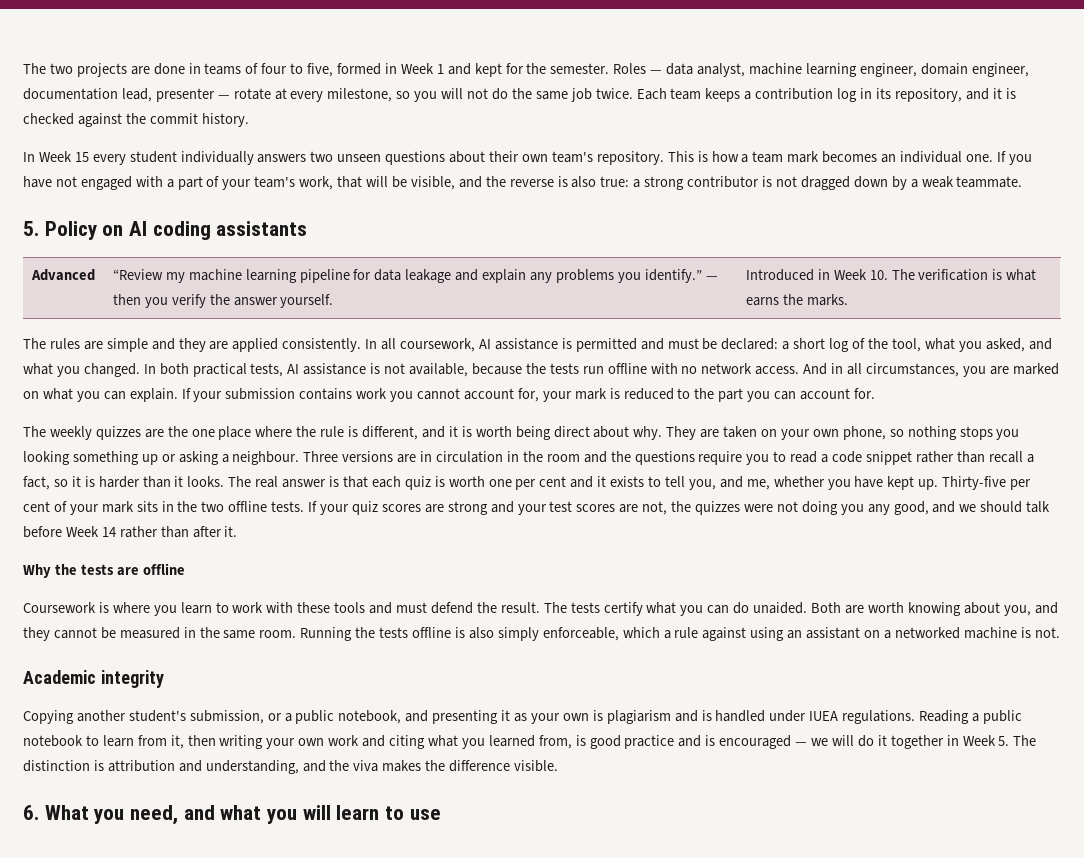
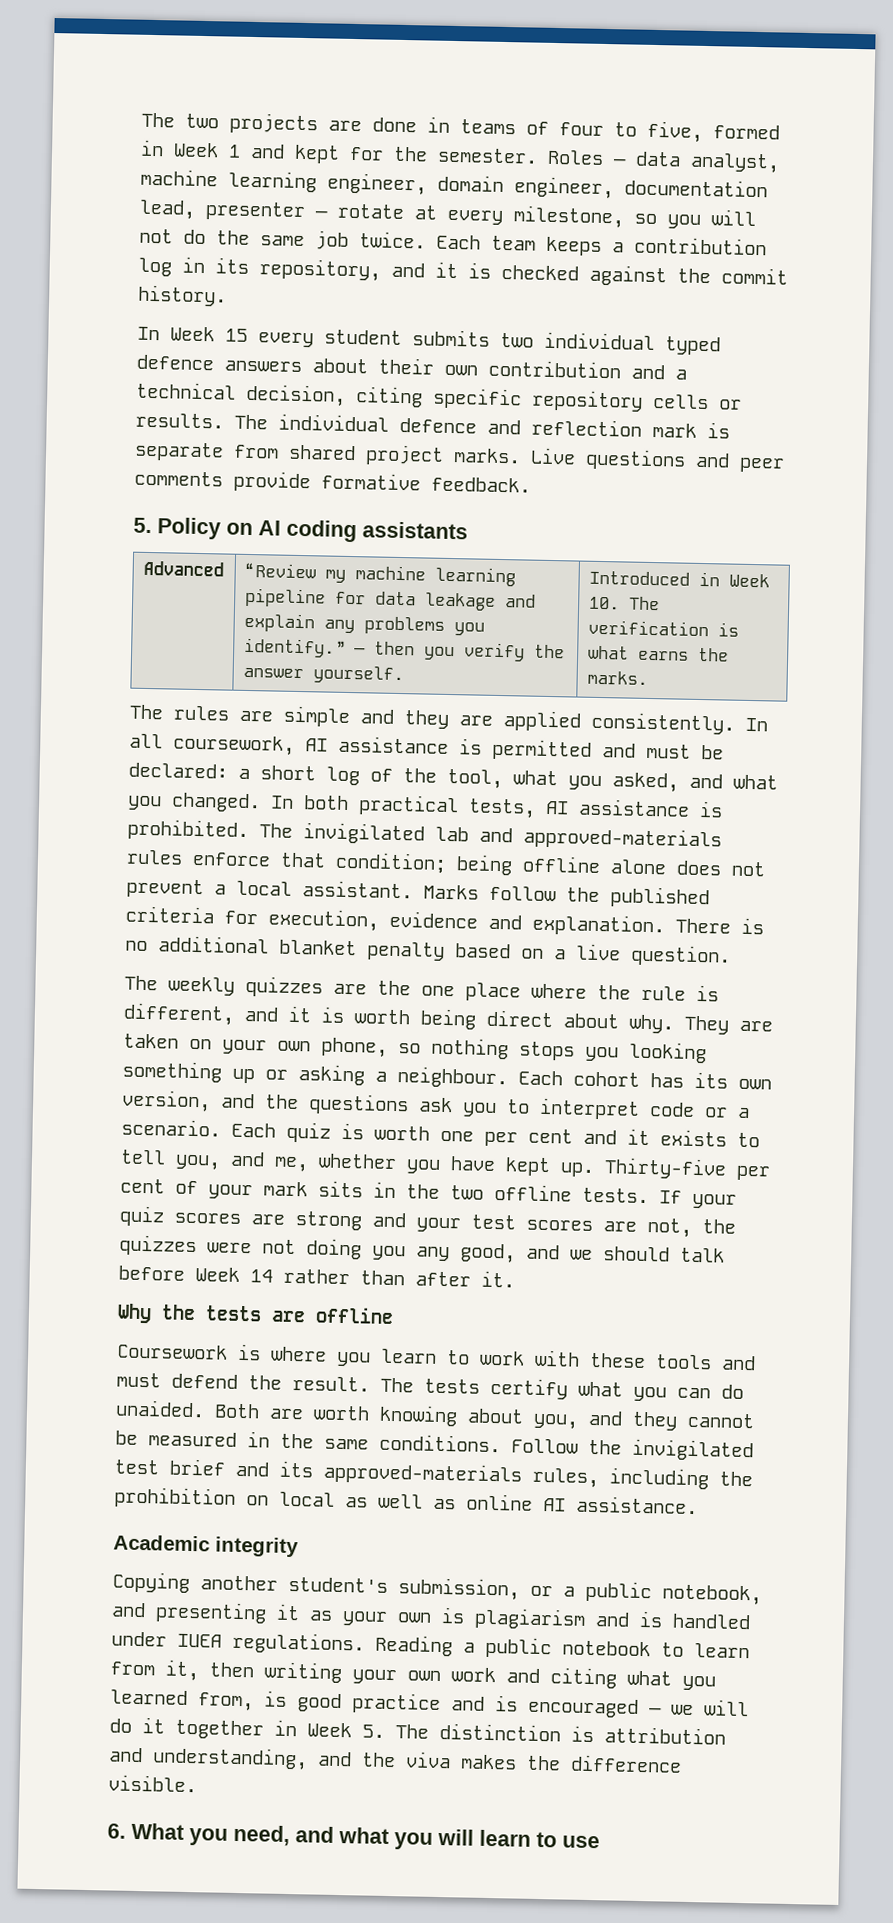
- In Week 15 every student individually answers two unseen questions about their own team's repository. This is how a team mark becomes an individual one. If you have not engaged with a part of your team's work, that will be visible, and the reverse is also true: a strong contributor is not dragged down by a weak teammate.
+ In Week 15 every student submits two individual typed defence answers about their own contribution and a technical decision, citing specific repository cells or results. The individual defence and reflection mark is separate from shared project marks. Live questions and peer comments provide formative feedback.
- In both practical tests, AI assistance is not available, because the tests run offline with no network access. And in all circumstances, you are marked on what you can explain. If your submission contains work you cannot account for, your mark is reduced to the part you can account for.
+ In both practical tests, AI assistance is prohibited. The invigilated lab and approved-materials rules enforce that condition; being offline alone does not prevent a local assistant. Marks follow the published criteria for execution, evidence and explanation. There is no additional blanket penalty based on a live question.
- Three versions are in circulation in the room and the questions require you to read a code snippet rather than recall a fact, so it is harder than it looks. The real answer is that each quiz is worth one per cent and it exists to tell you, and me, whether you have kept up.
+ Each cohort has its own version, and the questions ask you to interpret code or a scenario. Each quiz is worth one per cent and it exists to tell you, and me, whether you have kept up.
- Both are worth knowing about you, and they cannot be measured in the same room. Running the tests offline is also simply enforceable, which a rule against using an assistant on a networked machine is not.
+ Both are worth knowing about you, and they cannot be measured in the same conditions. Follow the invigilated test brief and its approved-materials rules, including the prohibition on local as well as online AI assistance.

